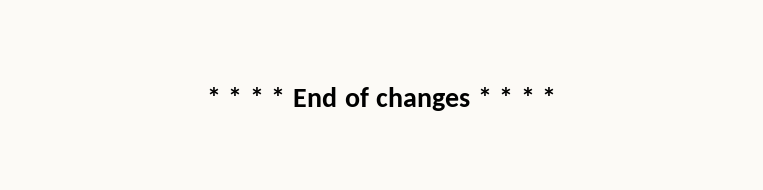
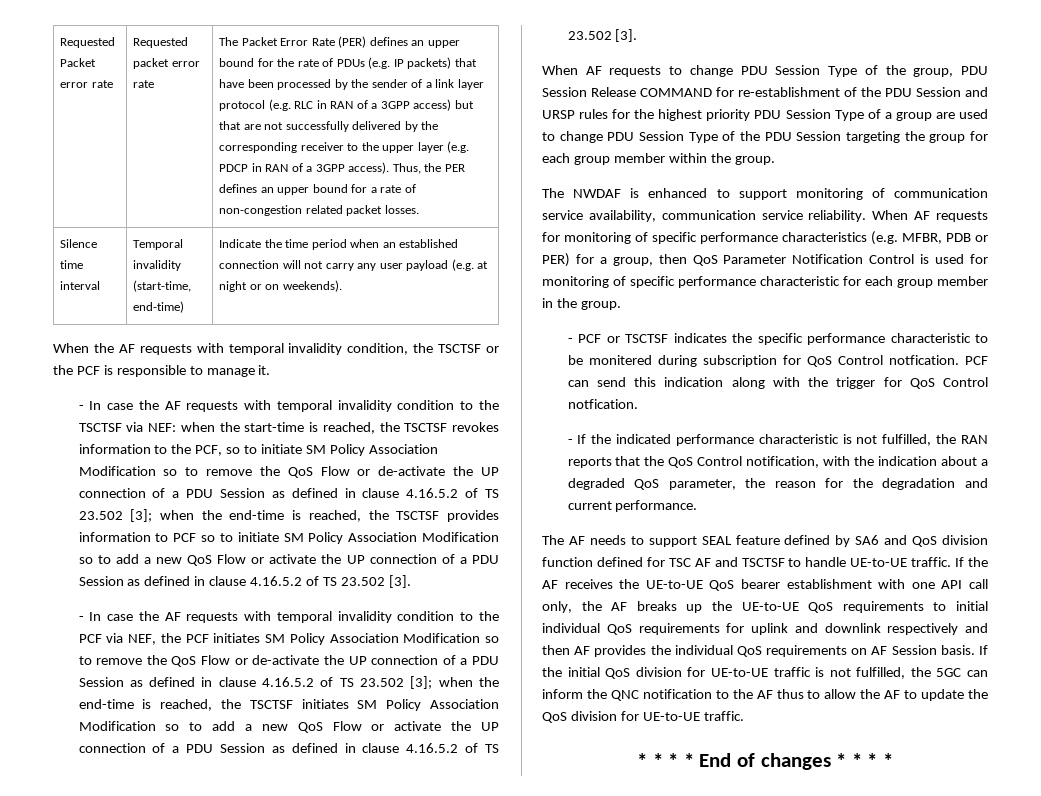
+ Requested Packet error rate | Requested packet error rate | The Packet Error Rate (PER) defines an upper bound for the rate of PDUs (e.g. IP packets) that have been processed by the sender of a link layer protocol (e.g. RLC in RAN of a 3GPP access) but that are not successfully delivered by the corresponding receiver to the upper layer (e.g. PDCP in RAN of a 3GPP access). Thus, the PER defines an upper bound for a rate of non-congestion related packet losses.
+ Silence time interval | Temporal invalidity (start-time, end-time) | Indicate the time period when an established connection will not carry any user payload (e.g. at night or on weekends).
+ When the AF requests with temporal invalidity condition, the TSCTSF or the PCF is responsible to manage it.
+ - In case the AF requests with temporal invalidity condition to the TSCTSF via NEF: when the start-time is reached, the TSCTSF revokes information to the PCF, so to initiate SM Policy Association Modification so to remove the QoS Flow or de-activate the UP connection of a PDU Session as defined in clause 4.16.5.2 of TS 23.502 [3]; when the end-time is reached, the TSCTSF provides information to PCF so to initiate SM Policy Association Modification so to add a new QoS Flow or activate the UP connection of a PDU Session as defined in clause 4.16.5.2 of TS 23.502 [3].
+ - In case the AF requests with temporal invalidity condition to the PCF via NEF, the PCF initiates SM Policy Association Modification so to remove the QoS Flow or de-activate the UP connection of a PDU Session as defined in clause 4.16.5.2 of TS 23.502 [3]; when the end-time is reached, the TSCTSF initiates SM Policy Association Modification so to add a new QoS Flow or activate the UP connection of a PDU Session as defined in clause 4.16.5.2 of TS 23.502 [3].
+ When AF requests to change PDU Session Type of the group, PDU Session Release COMMAND for re-establishment of the PDU Session and URSP rules for the highest priority PDU Session Type of a group are used to change PDU Session Type of the PDU Session targeting the group for each group member within the group.
+ The NWDAF is enhanced to support monitoring of communication service availability, communication service reliability. When AF requests for monitoring of specific performance characteristics (e.g. MFBR, PDB or PER) for a group, then QoS Parameter Notification Control is used for monitoring of specific performance characteristic for each group member in the group.
+ - PCF or TSCTSF indicates the specific performance characteristic to be monitered during subscription for QoS Control notfication. PCF can send this indication along with the trigger for QoS Control notfication.
+ - If the indicated performance characteristic is not fulfilled, the RAN reports that the QoS Control notification, with the indication about a degraded QoS parameter, the reason for the degradation and current performance.
+ The AF needs to support SEAL feature defined by SA6 and QoS division function defined for TSC AF and TSCTSF to handle UE-to-UE traffic. If the AF receives the UE-to-UE QoS bearer establishment with one API call only, the AF breaks up the UE-to-UE QoS requirements to initial individual QoS requirements for uplink and downlink respectively and then AF provides the individual QoS requirements on AF Session basis. If the initial QoS division for UE-to-UE traffic is not fulfilled, the 5GC can inform the QNC notification to the AF thus to allow the AF to update the QoS division for UE-to-UE traffic.

